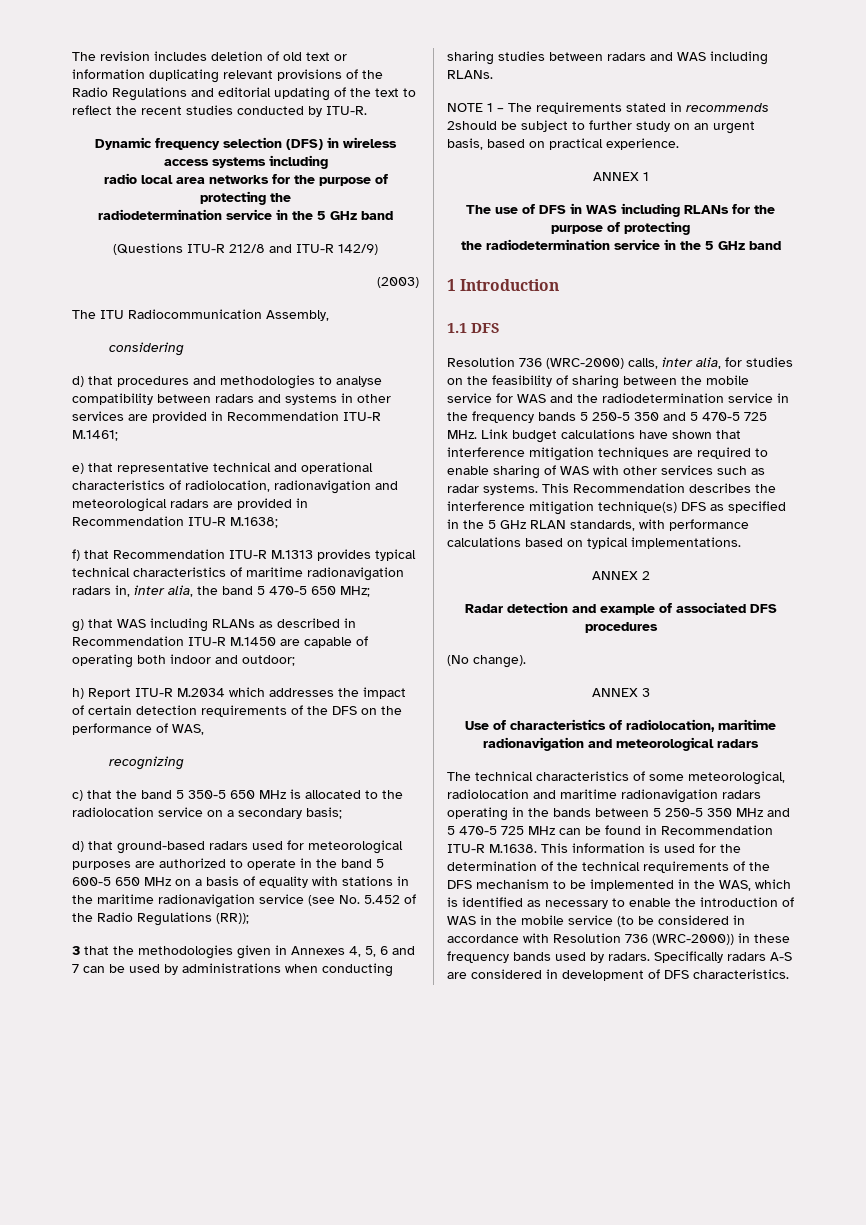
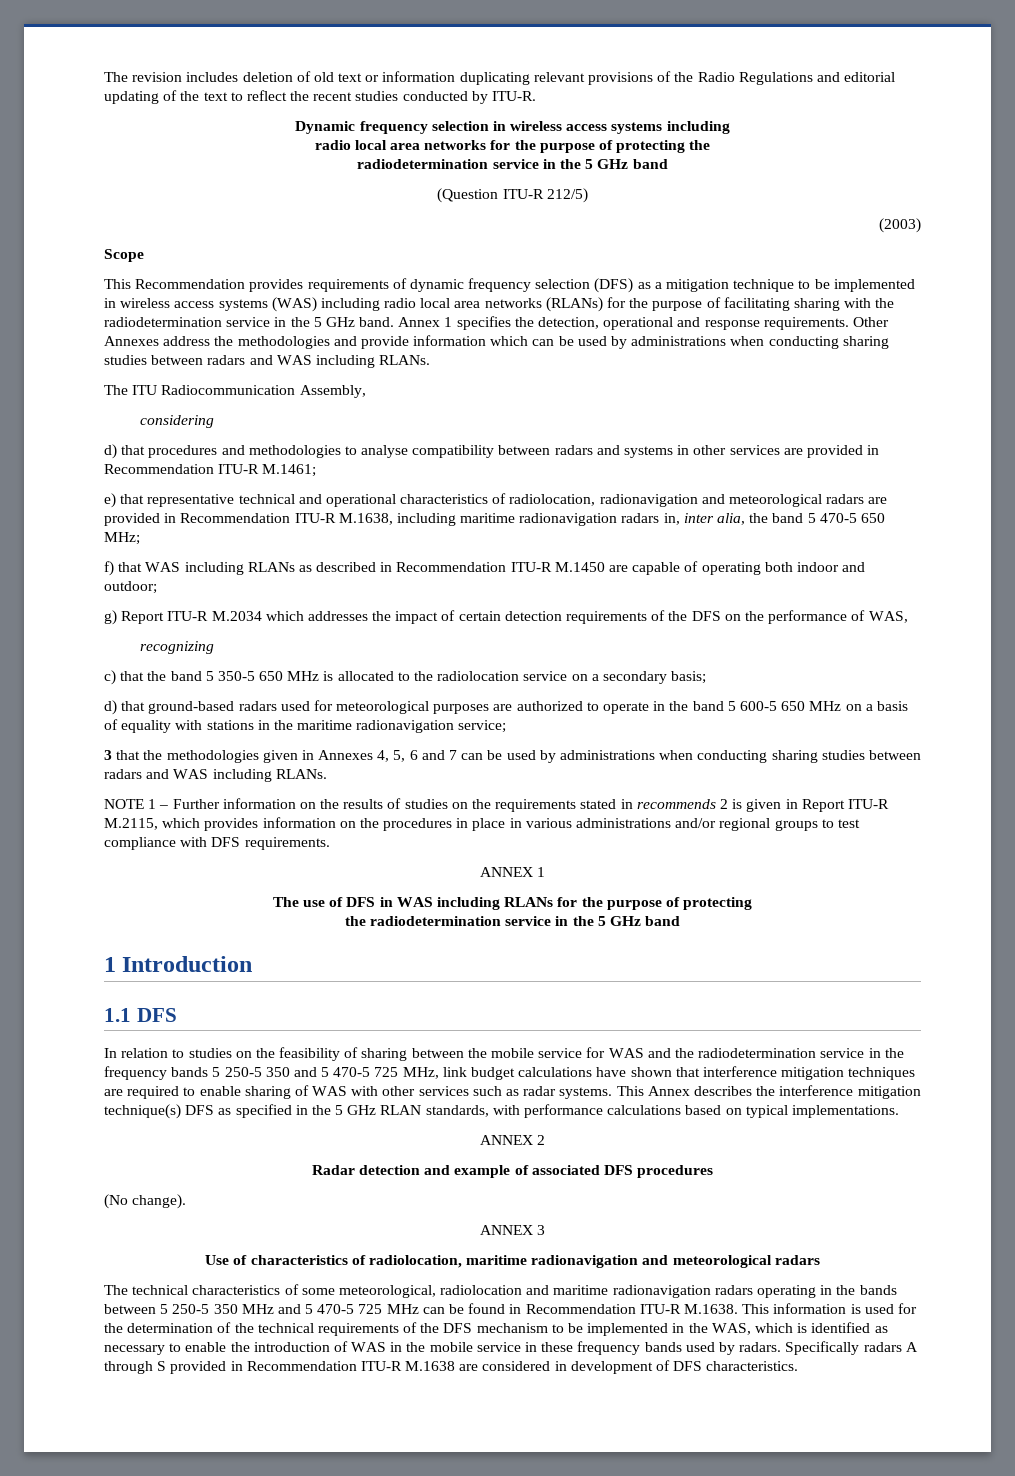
- Dynamic frequency selection (DFS) in wireless access systems including
+ Dynamic frequency selection in wireless access systems including
- (Questions ITU-R 212/8 and ITU-R 142/9)
+ (Question ITU-R 212/5)
  (2003)
+ Scope
+ This Recommendation provides requirements of dynamic frequency selection (DFS) as a mitigation technique to be implemented in wireless access systems (WAS) including radio local area networks (RLANs) for the purpose of facilitating sharing with the radiodetermination service in the 5 GHz band. Annex 1 specifies the detection, operational and response requirements. Other Annexes address the methodologies and provide information which can be used by administrations when conducting sharing studies between radars and WAS including RLANs.
- e) that representative technical and operational characteristics of radiolocation, radionavigation and meteorological radars are provided in Recommendation ITU-R M.1638;
- f) that Recommendation ITU-R M.1313 provides typical technical characteristics of maritime radionavigation radars in, inter alia, the band 5 470-5 650 MHz;
+ e) that representative technical and operational characteristics of radiolocation, radionavigation and meteorological radars are provided in Recommendation ITU-R M.1638, including maritime radionavigation radars in, inter alia, the band 5 470-5 650 MHz;
- g) that WAS including RLANs as described in Recommendation ITU-R M.1450 are capable of operating both indoor and outdoor;
+ f) that WAS including RLANs as described in Recommendation ITU-R M.1450 are capable of operating both indoor and outdoor;
- h) Report ITU-R M.2034 which addresses the impact of certain detection requirements of the DFS on the performance of WAS,
+ g) Report ITU-R M.2034 which addresses the impact of certain detection requirements of the DFS on the performance of WAS,
- d) that ground-based radars used for meteorological purposes are authorized to operate in the band 5 600-5 650 MHz on a basis of equality with stations in the maritime radionavigation service (see No. 5.452 of the Radio Regulations (RR));
+ d) that ground-based radars used for meteorological purposes are authorized to operate in the band 5 600-5 650 MHz on a basis of equality with stations in the maritime radionavigation service;
- NOTE 1 – The requirements stated in recommends 2should be subject to further study on an urgent basis, based on practical experience.
+ NOTE 1 – Further information on the results of studies on the requirements stated in recommends 2 is given in Report ITU-R M.2115, which provides information on the procedures in place in various administrations and/or regional groups to test compliance with DFS requirements.
- Resolution 736 (WRC-2000) calls, inter alia, for studies on the feasibility of sharing between the mobile service for WAS and the radiodetermination service in the frequency bands 5 250-5 350 and 5 470-5 725 MHz. Link budget calculations have shown that interference mitigation techniques are required to enable sharing of WAS with other services such as radar systems.
+ In relation to studies on the feasibility of sharing between the mobile service for WAS and the radiodetermination service in the frequency bands 5 250-5 350 and 5 470-5 725 MHz, link budget calculations have shown that interference mitigation techniques are required to enable sharing of WAS with other services such as radar systems.
- This Recommendation describes the interference mitigation technique(s) DFS as specified in the 5 GHz RLAN standards, with performance calculations based on typical implementations.
+ This Annex describes the interference mitigation technique(s) DFS as specified in the 5 GHz RLAN standards, with performance calculations based on typical implementations.
- The technical characteristics of some meteorological, radiolocation and maritime radionavigation radars operating in the bands between 5 250-5 350 MHz and 5 470-5 725 MHz can be found in Recommendation ITU-R M.1638. This information is used for the determination of the technical requirements of the DFS mechanism to be implemented in the WAS, which is identified as necessary to enable the introduction of WAS in the mobile service (to be considered in accordance with Resolution 736 (WRC-2000)) in these frequency bands used by radars.
+ The technical characteristics of some meteorological, radiolocation and maritime radionavigation radars operating in the bands between 5 250-5 350 MHz and 5 470-5 725 MHz can be found in Recommendation ITU-R M.1638. This information is used for the determination of the technical requirements of the DFS mechanism to be implemented in the WAS, which is identified as necessary to enable the introduction of WAS in the mobile service in these frequency bands used by radars.
- Specifically radars A-S are considered in development of DFS characteristics.
+ Specifically radars A through S provided in Recommendation ITU-R M.1638 are considered in development of DFS characteristics.

